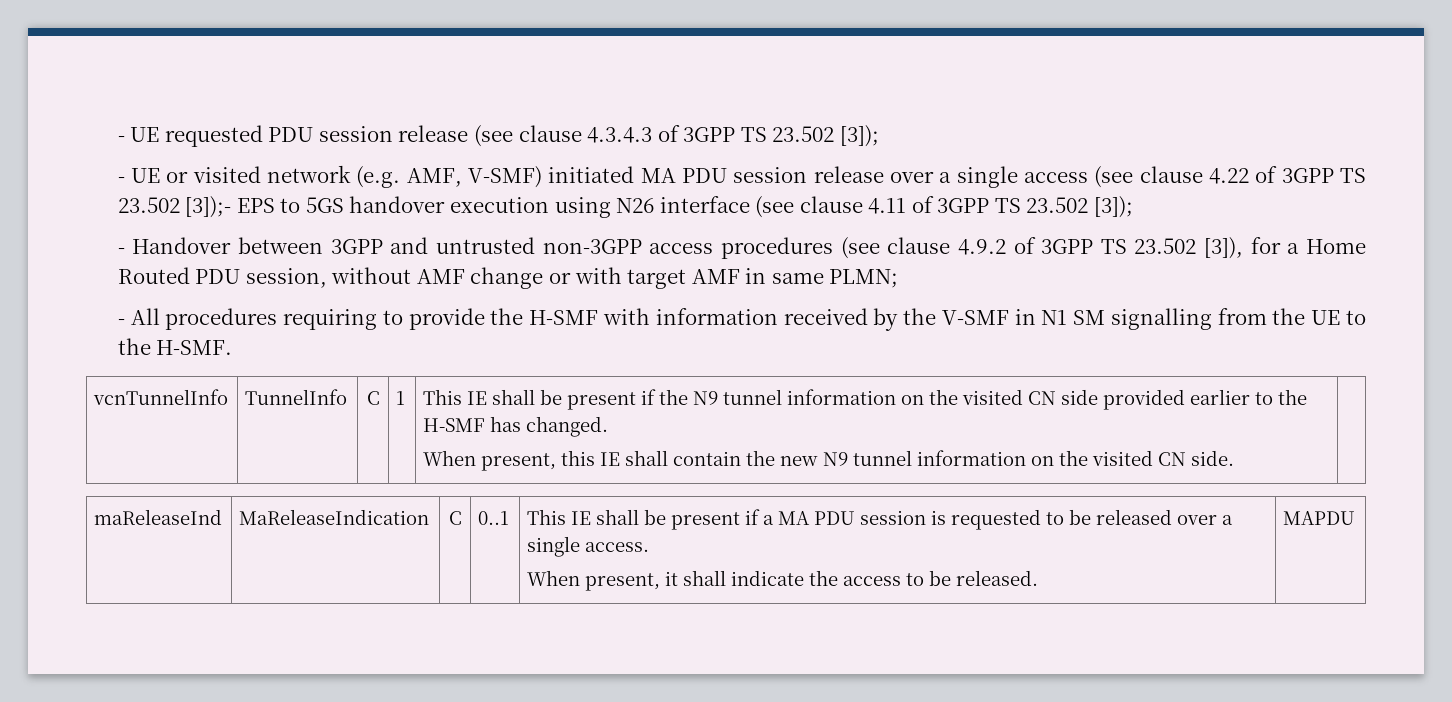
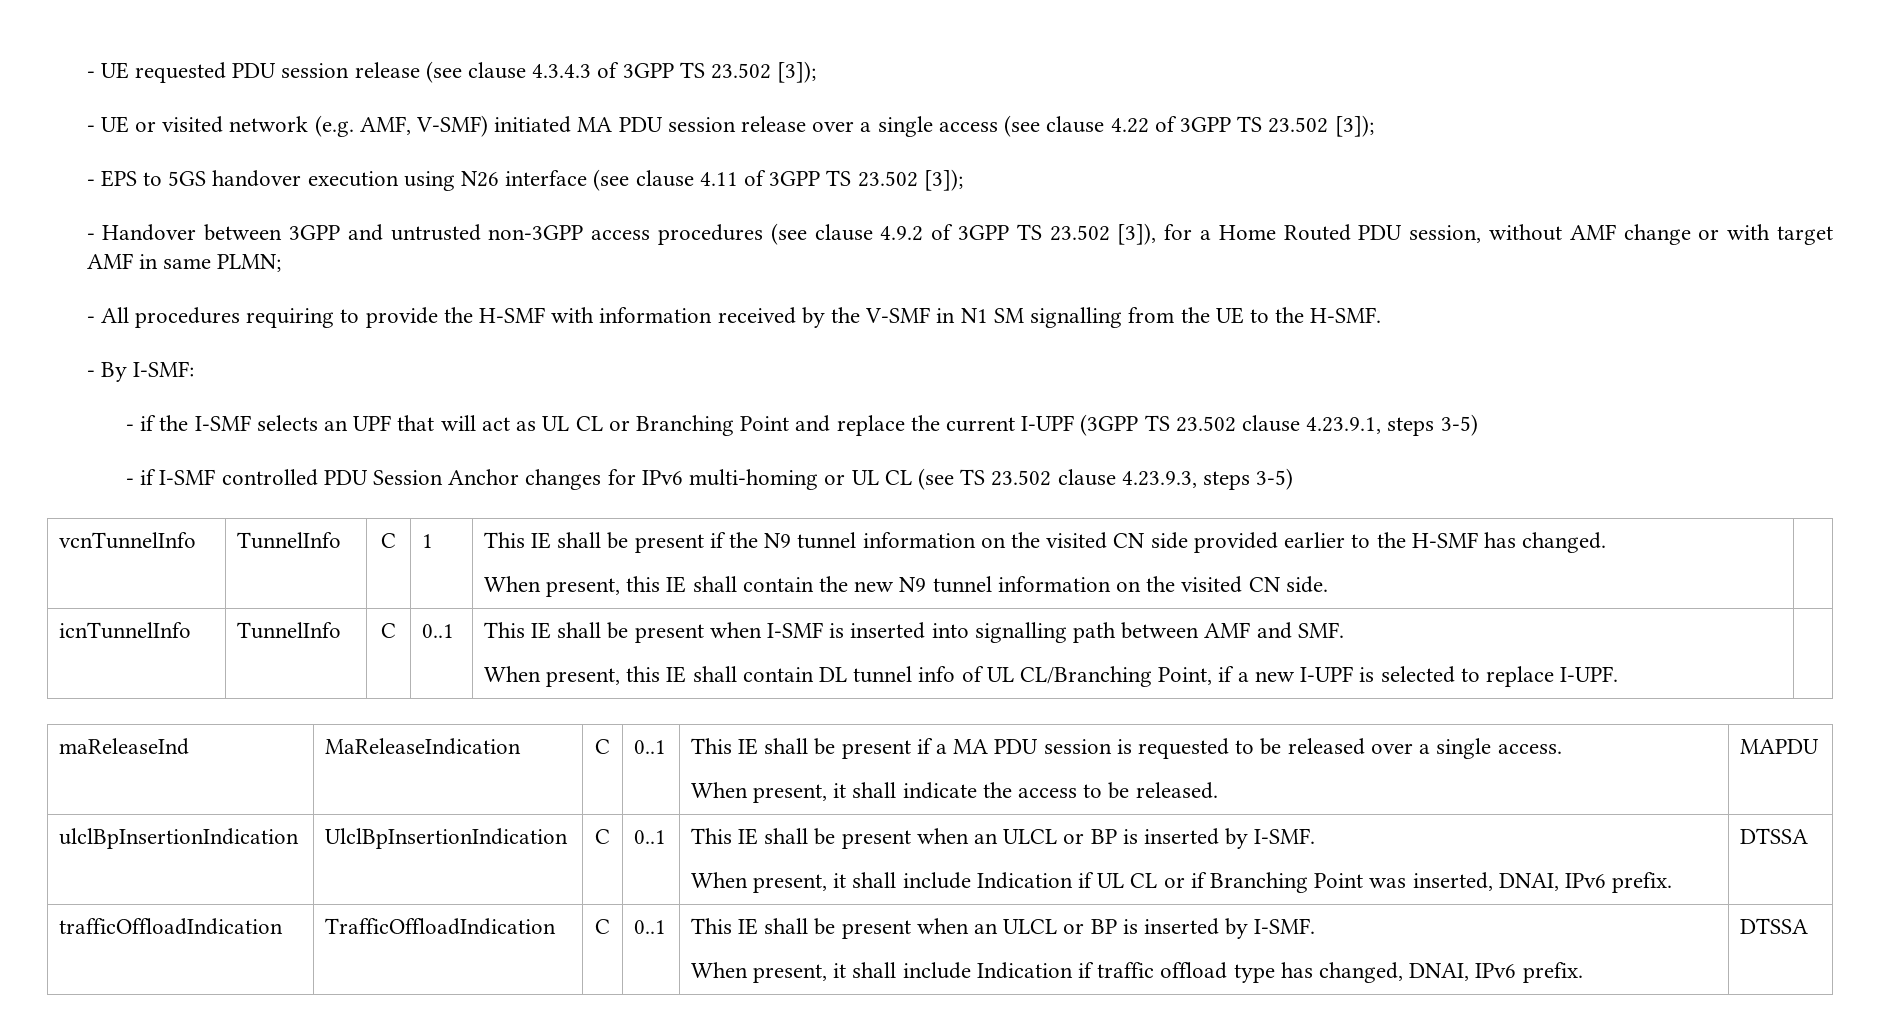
- - UE or visited network (e.g. AMF, V-SMF) initiated MA PDU session release over a single access (see clause 4.22 of 3GPP TS 23.502 [3]);- EPS to 5GS handover execution using N26 interface (see clause 4.11 of 3GPP TS 23.502 [3]);
+ - UE or visited network (e.g. AMF, V-SMF) initiated MA PDU session release over a single access (see clause 4.22 of 3GPP TS 23.502 [3]);
+ - EPS to 5GS handover execution using N26 interface (see clause 4.11 of 3GPP TS 23.502 [3]);
+ - By I-SMF:
+ - if the I-SMF selects an UPF that will act as UL CL or Branching Point and replace the current I-UPF (3GPP TS 23.502 clause 4.23.9.1, steps 3-5)
+ - if I-SMF controlled PDU Session Anchor changes for IPv6 multi-homing or UL CL (see TS 23.502 clause 4.23.9.3, steps 3-5)
+ icnTunnelInfo | TunnelInfo | C | 0..1 | This IE shall be present when I-SMF is inserted into signalling path between AMF and SMF.
+ When present, this IE shall contain DL tunnel info of UL CL/Branching Point, if a new I-UPF is selected to replace I-UPF.
+ ulclBpInsertionIndication | UlclBpInsertionIndication | C | 0..1 | This IE shall be present when an ULCL or BP is inserted by I-SMF.
+ When present, it shall include Indication if UL CL or if Branching Point was inserted, DNAI, IPv6 prefix. | DTSSA
+ trafficOffloadIndication | TrafficOffloadIndication | C | 0..1 | This IE shall be present when an ULCL or BP is inserted by I-SMF.
+ When present, it shall include Indication if traffic offload type has changed, DNAI, IPv6 prefix. | DTSSA

